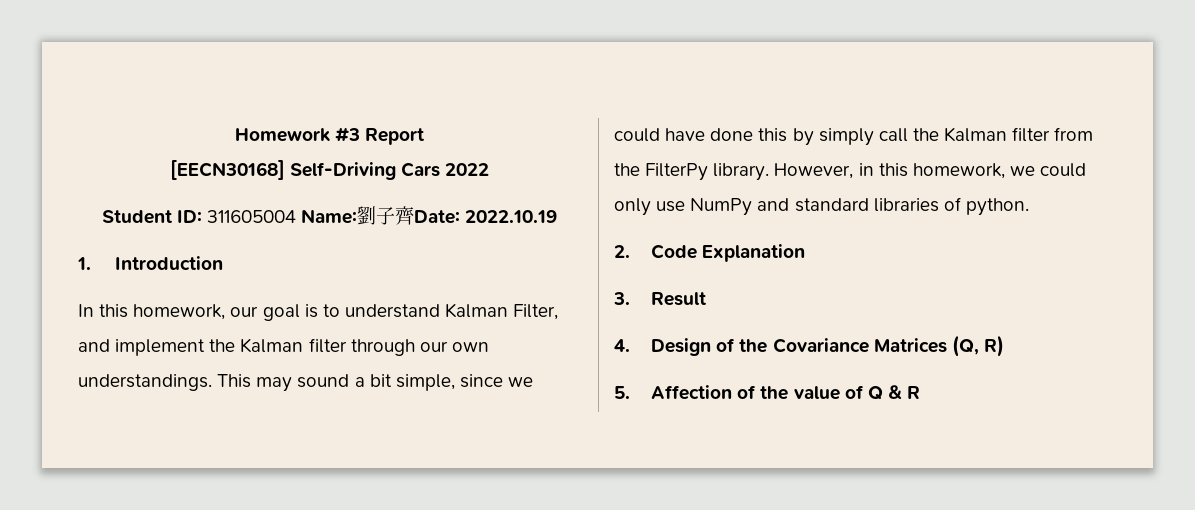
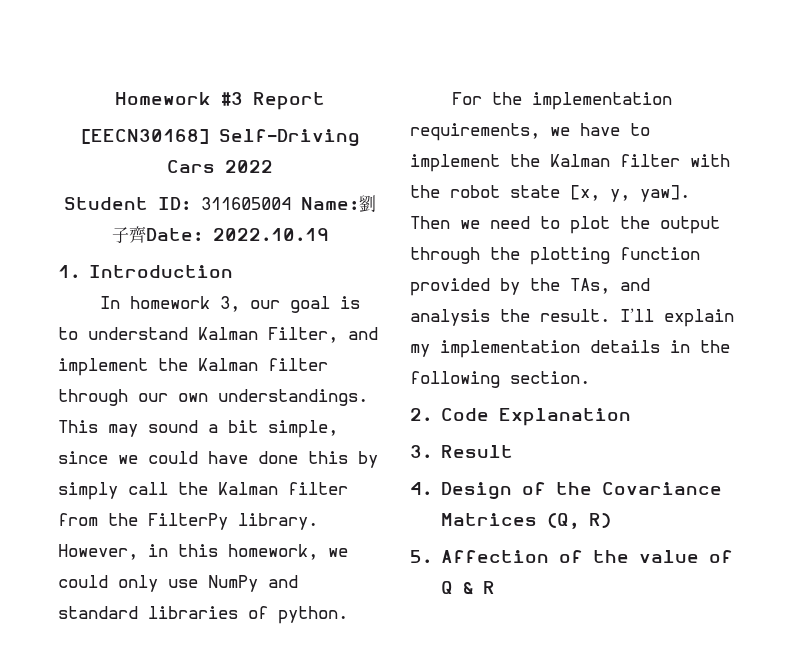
- In this homework, our goal is to understand Kalman Filter, and implement the Kalman filter through our own understandings.
+ In homework 3, our goal is to understand Kalman Filter, and implement the Kalman filter through our own understandings.
+ For the implementation requirements, we have to implement the Kalman filter with the robot state [x, y, yaw]. Then we need to plot the output through the plotting function provided by the TAs, and analysis the result. I’ll explain my implementation details in the following section.

